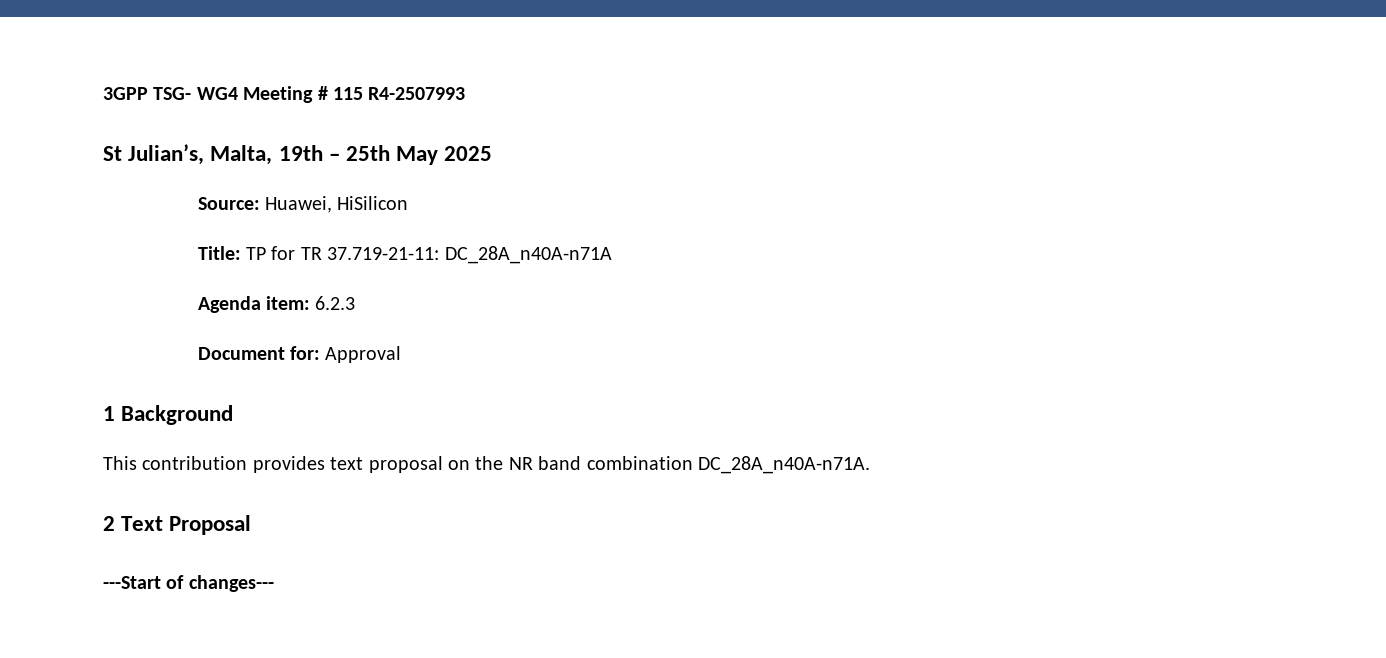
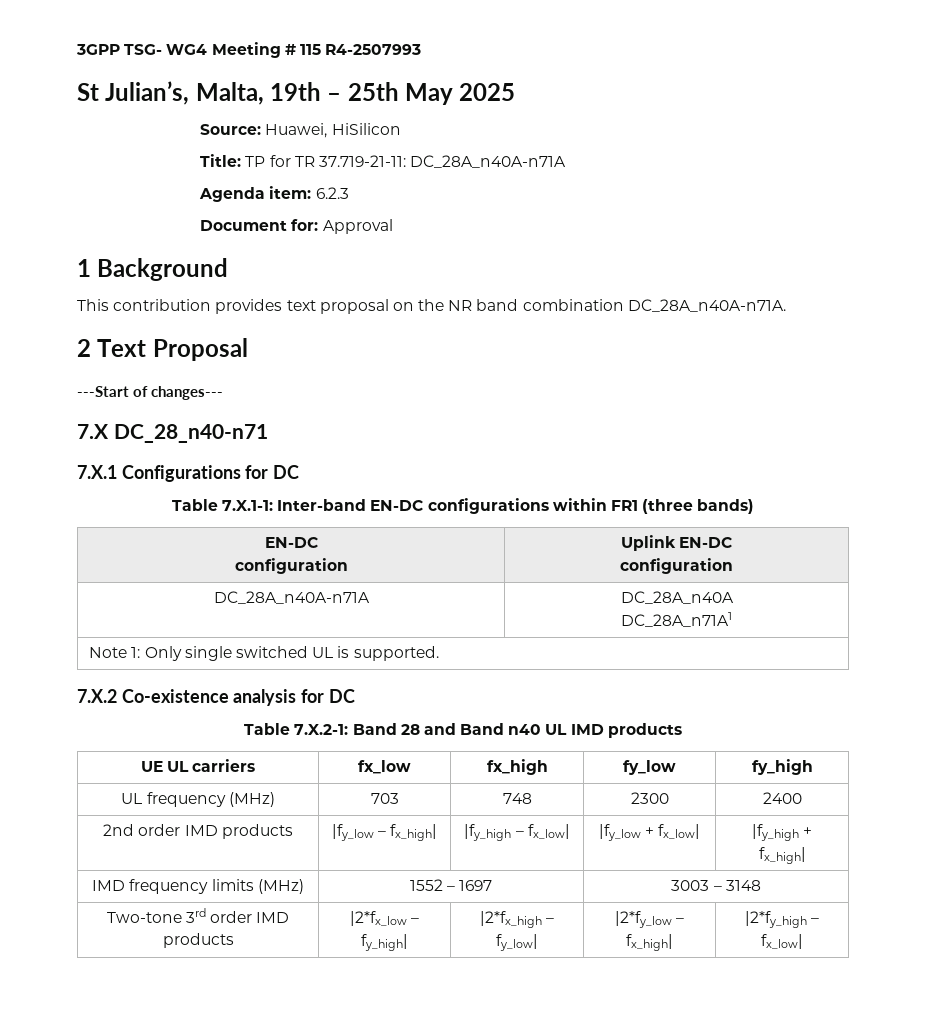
+ 7.X DC_28_n40-n71
+ 7.X.1 Configurations for DC
+ Table 7.X.1-1: Inter-band EN-DC configurations within FR1 (three bands)
+ EN-DC
+ configuration | Uplink EN-DC
+ configuration
+ DC_28A_n40A-n71A | DC_28A_n40A
+ DC_28A_n71A1
+ Note 1: Only single switched UL is supported.
+ 7.X.2 Co-existence analysis for DC
+ Table 7.X.2-1: Band 28 and Band n40 UL IMD products
+ UE UL carriers | fx_low | fx_high | fy_low | fy_high
+ UL frequency (MHz) | 703 | 748 | 2300 | 2400
+ 2nd order IMD products | |fy_low – fx_high| | |fy_high – fx_low| | |fy_low + fx_low| | |fy_high + fx_high|
+ IMD frequency limits (MHz) | 1552 – 1697 | 3003 – 3148
+ Two-tone 3rd order IMD products | |2*fx_low – fy_high| | |2*fx_high – fy_low| | |2*fy_low – fx_high| | |2*fy_high – fx_low|

